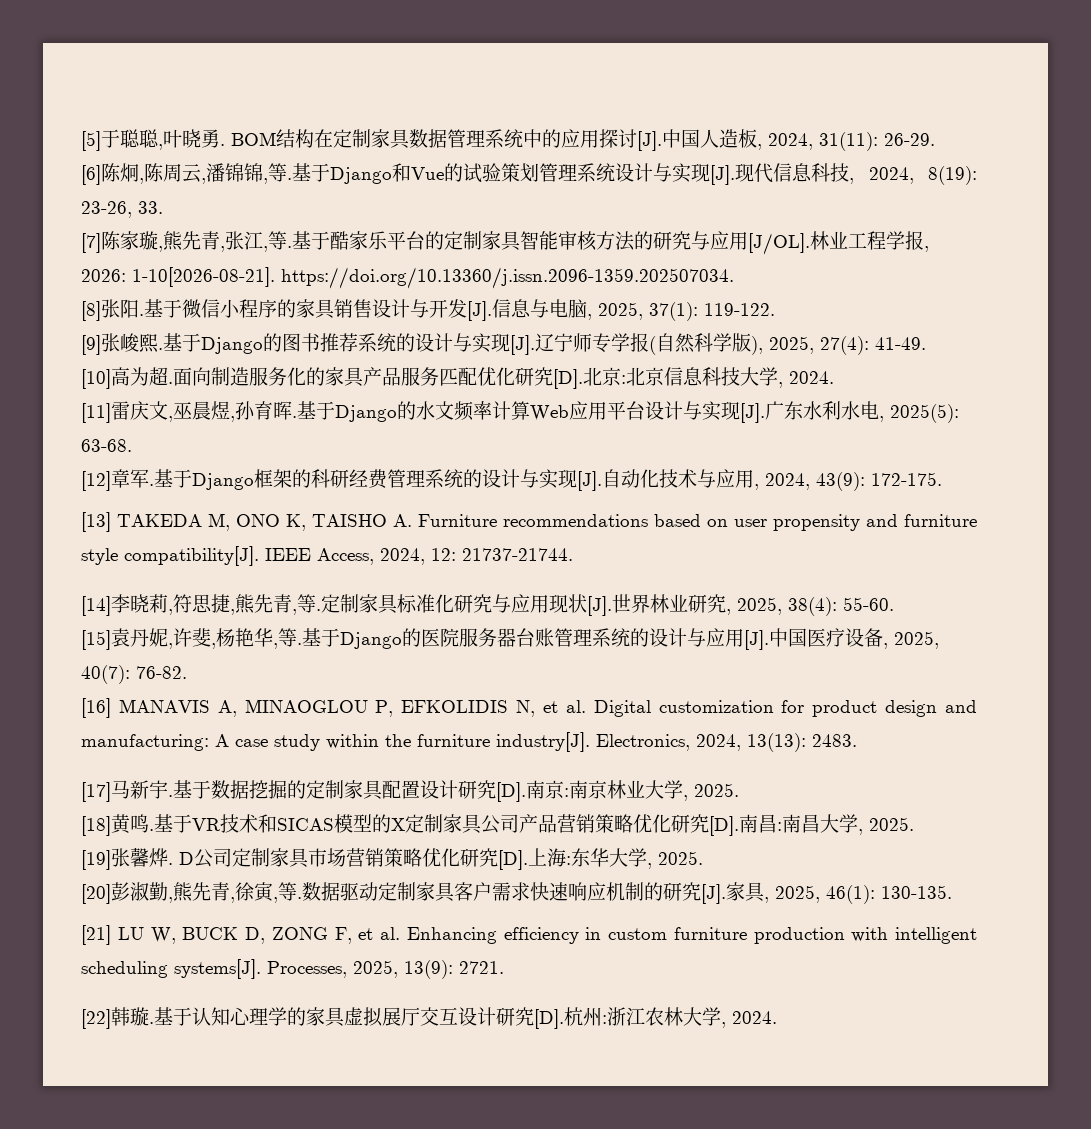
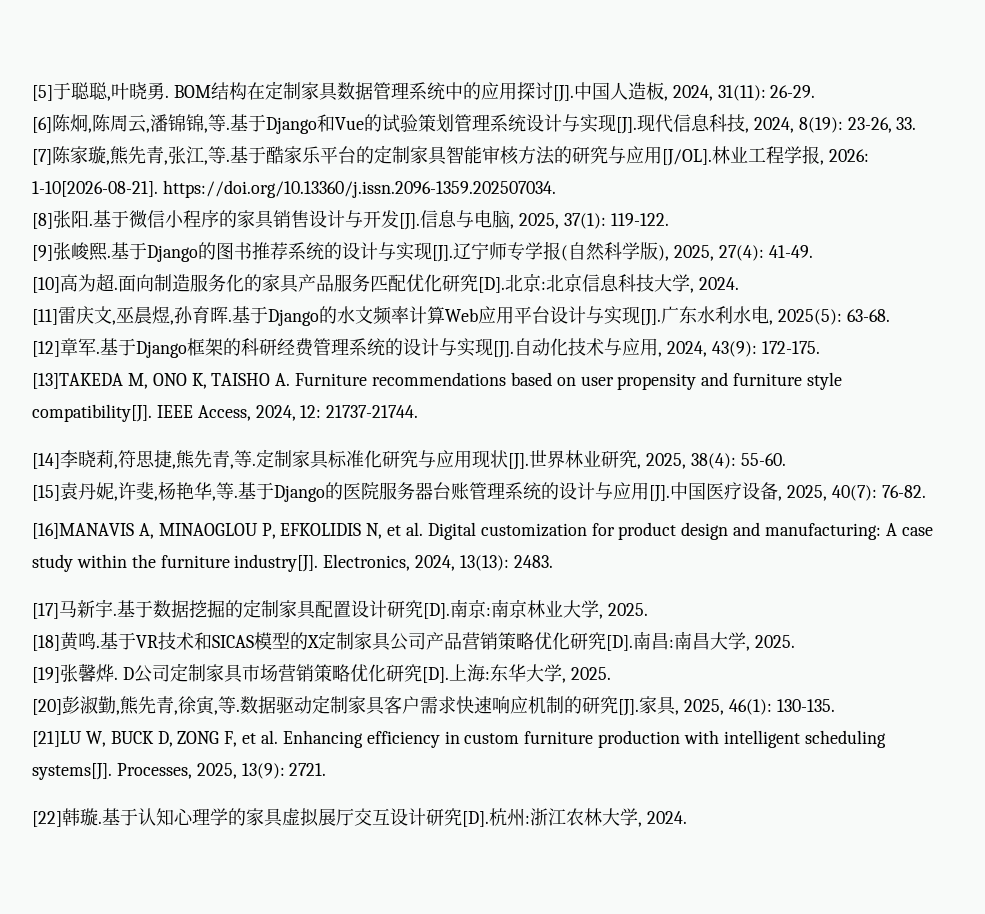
- [13] TAKEDA M, ONO K, TAISHO A. Furniture recommendations based on user propensity and furniture style compatibility[J].
+ [13]TAKEDA M, ONO K, TAISHO A. Furniture recommendations based on user propensity and furniture style compatibility[J].
- [16] MANAVIS A, MINAOGLOU P, EFKOLIDIS N, et al. Digital customization for product design and manufacturing: A case study within the furniture industry[J].
+ [16]MANAVIS A, MINAOGLOU P, EFKOLIDIS N, et al. Digital customization for product design and manufacturing: A case study within the furniture industry[J].
- [21] LU W, BUCK D, ZONG F, et al. Enhancing efficiency in custom furniture production with intelligent scheduling systems[J].
+ [21]LU W, BUCK D, ZONG F, et al. Enhancing efficiency in custom furniture production with intelligent scheduling systems[J].

